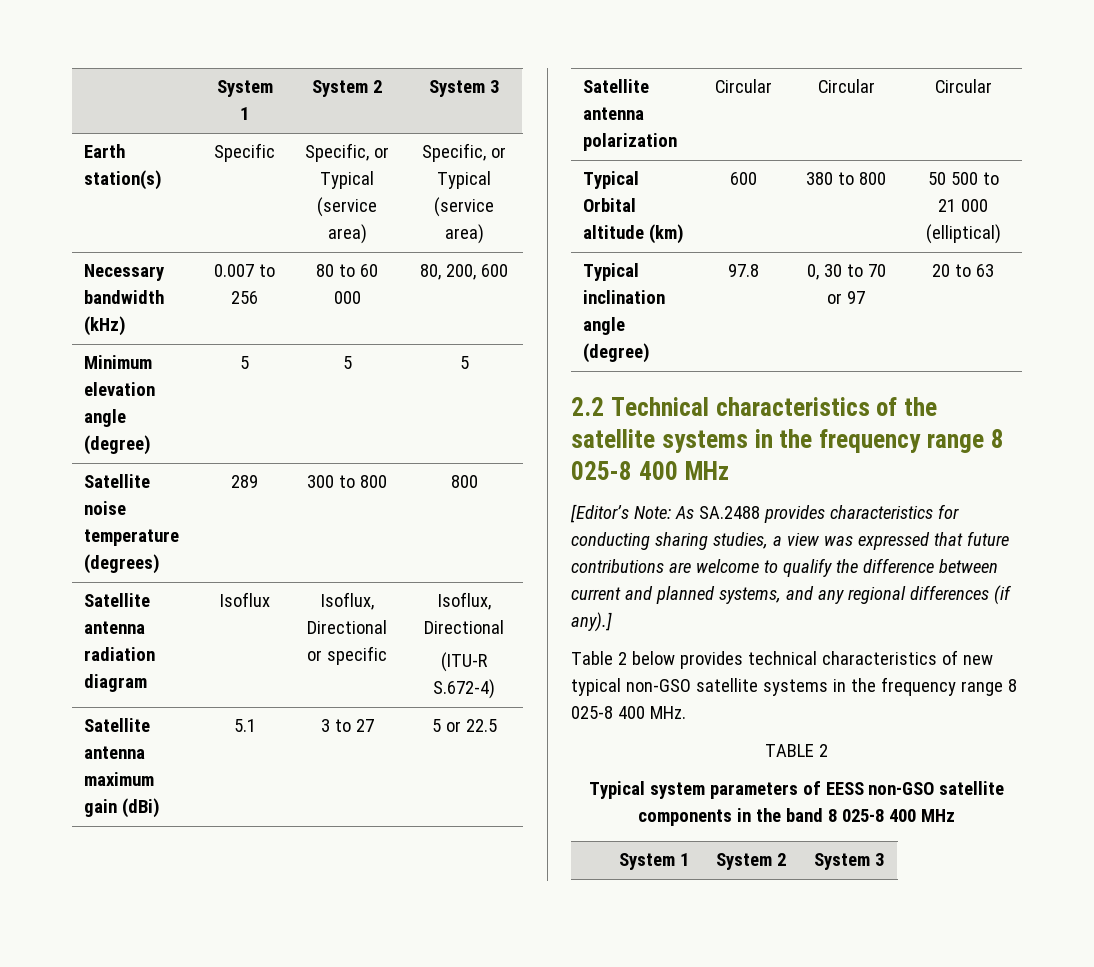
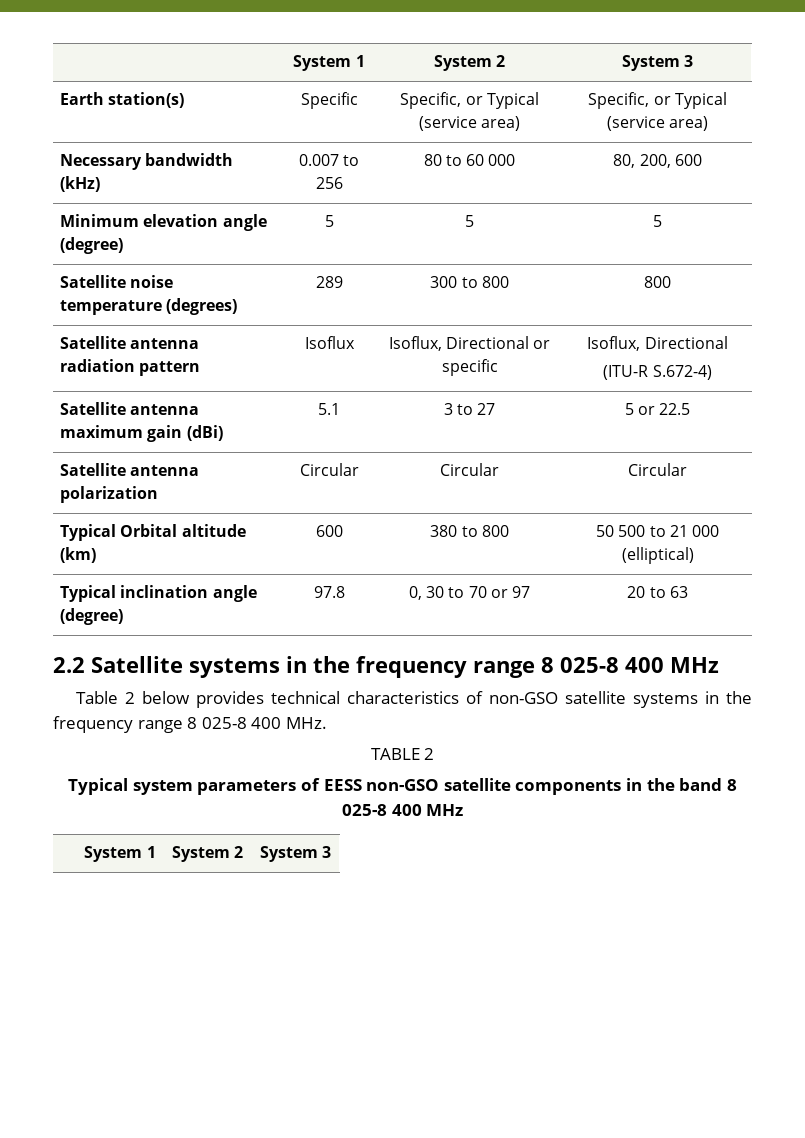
- Satellite antenna radiation diagram | Isoflux | Isoflux, Directional or specific | Isoflux, Directional
+ Satellite antenna radiation pattern | Isoflux | Isoflux, Directional or specific | Isoflux, Directional
- 2.2 Technical characteristics of the satellite systems in the frequency range 8 025-8 400 MHz
+ 2.2 Satellite systems in the frequency range 8 025-8 400 MHz
- [Editor’s Note: As SA.2488 provides characteristics for conducting sharing studies, a view was expressed that future contributions are welcome to qualify the difference between current and planned systems, and any regional differences (if any).]
- Table 2 below provides technical characteristics of new typical non-GSO satellite systems in the frequency range 8 025-8 400 MHz.
+ Table 2 below provides technical characteristics of non-GSO satellite systems in the frequency range 8 025-8 400 MHz.

